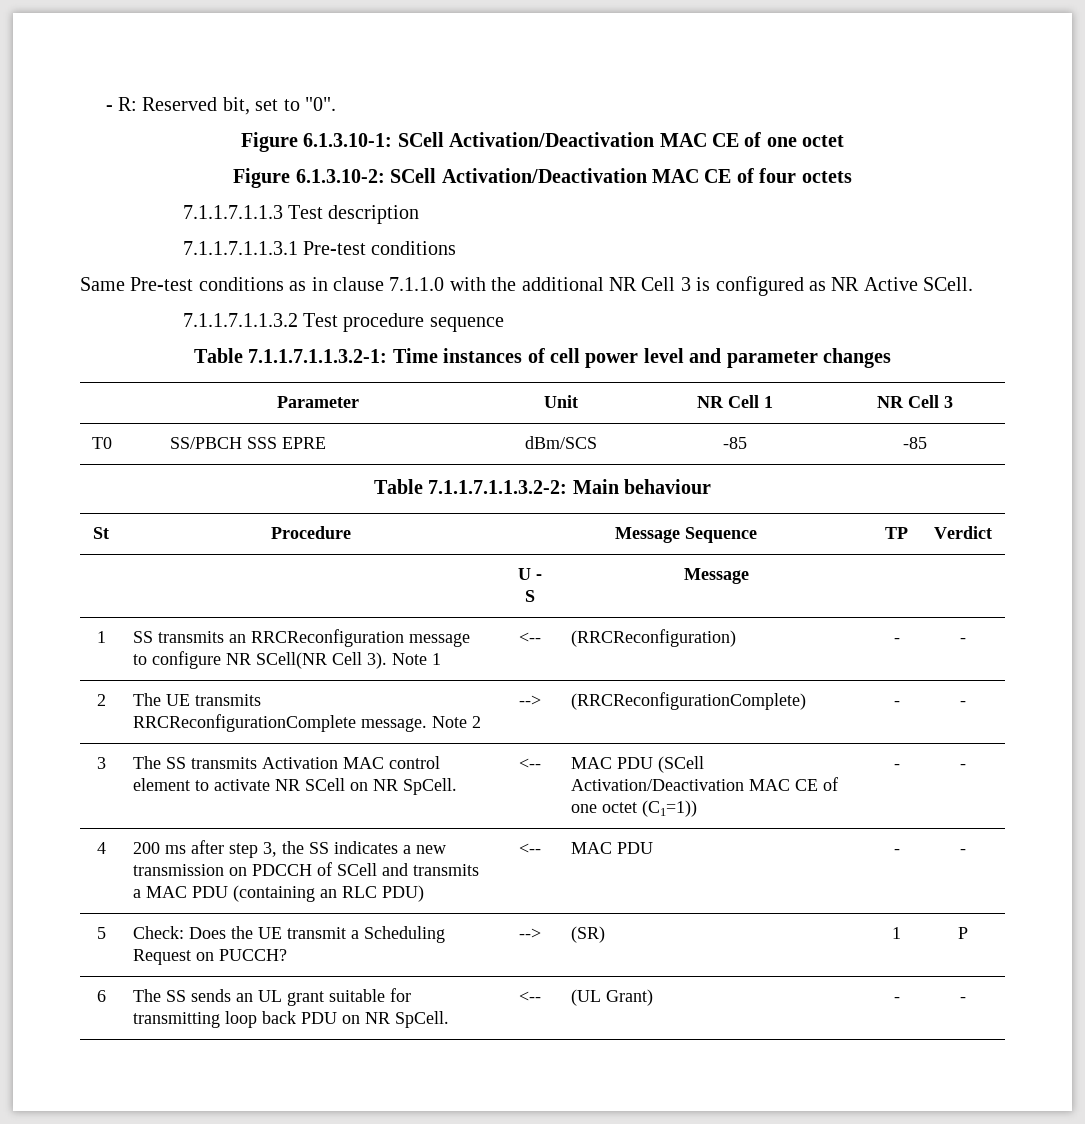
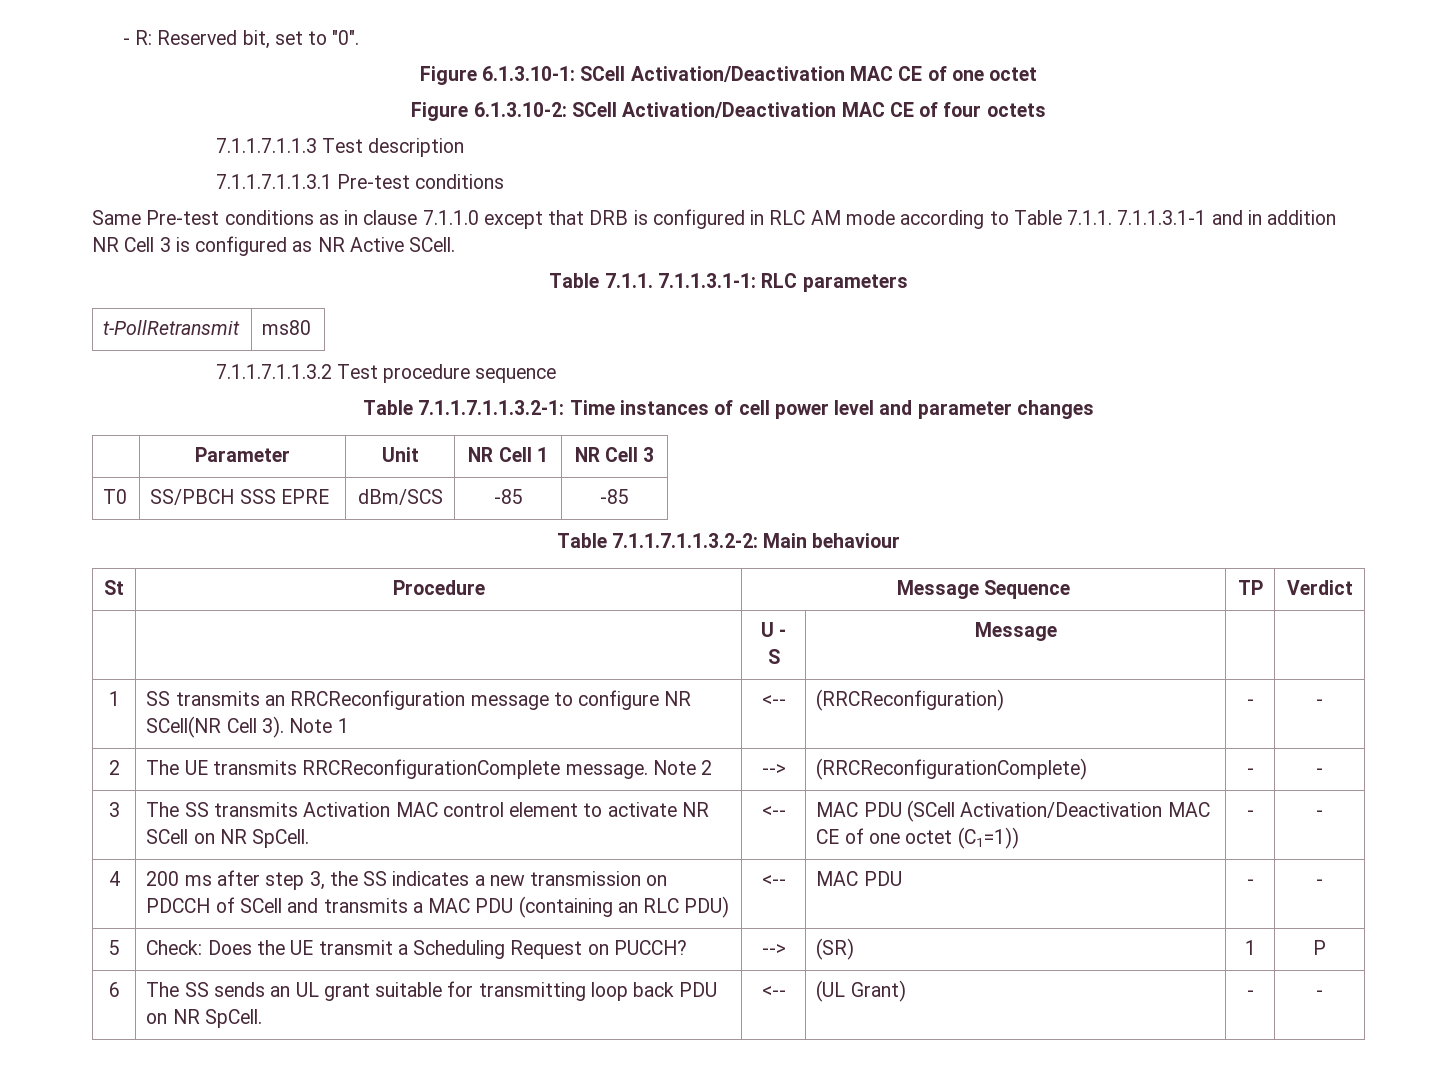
- Same Pre-test conditions as in clause 7.1.1.0 with the additional NR Cell 3 is configured as NR Active SCell.
+ Same Pre-test conditions as in clause 7.1.1.0 except that DRB is configured in RLC AM mode according to Table 7.1.1. 7.1.1.3.1-1 and in addition NR Cell 3 is configured as NR Active SCell.
+ Table 7.1.1. 7.1.1.3.1-1: RLC parameters
+ t-PollRetransmit | ms80

